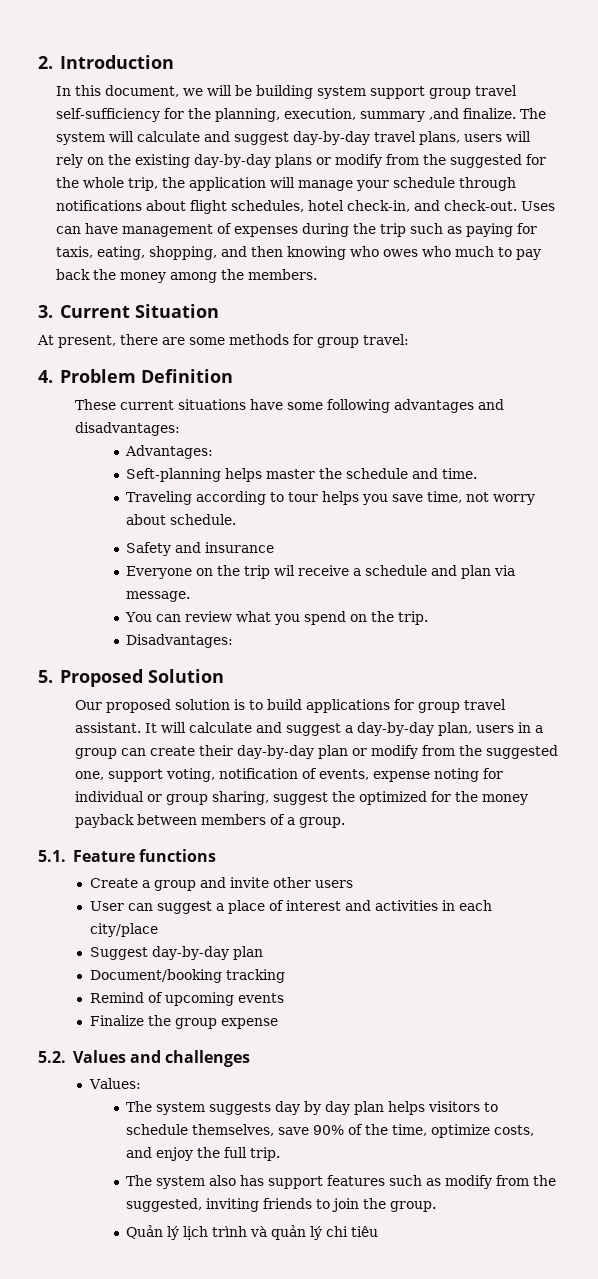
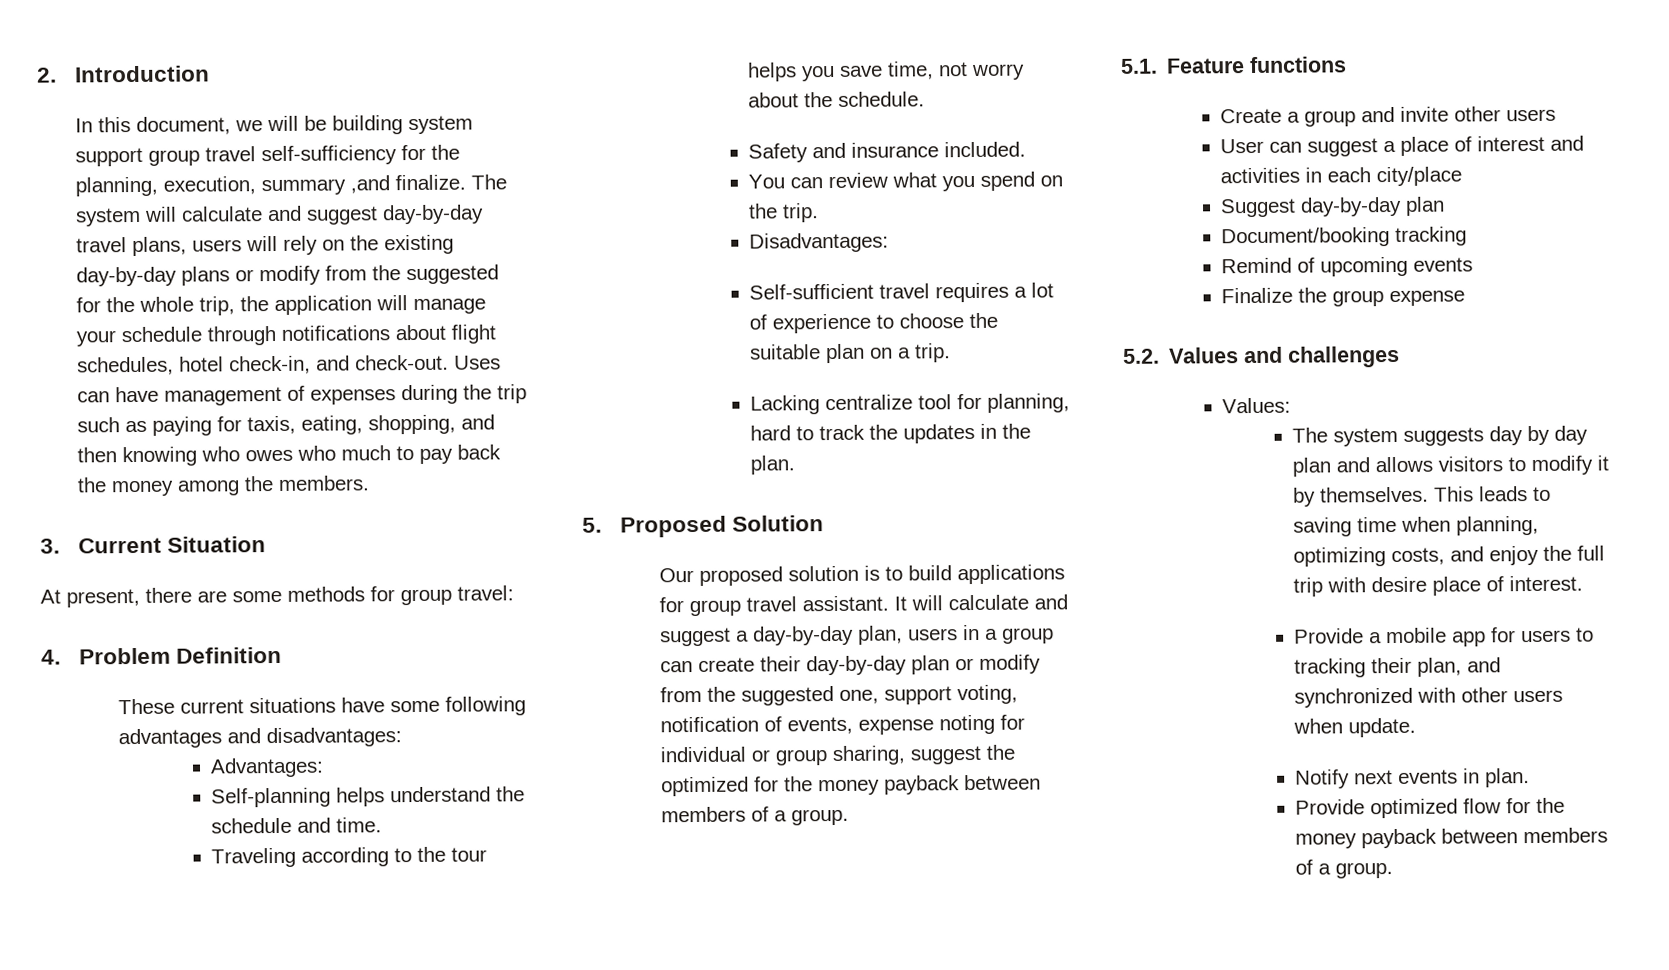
- Seft-planning helps master the schedule and time.
+ Self-planning helps understand the schedule and time.
- Traveling according to tour helps you save time, not worry about schedule.
+ Traveling according to the tour helps you save time, not worry about the schedule.
- Safety and insurance
- Everyone on the trip wil receive a schedule and plan via message.
+ Safety and insurance included.
+ Self-sufficient travel requires a lot of experience to choose the suitable plan on a trip.
+ Lacking centralize tool for planning, hard to track the updates in the plan.
- The system suggests day by day plan helps visitors to schedule themselves, save 90% of the time, optimize costs, and enjoy the full trip.
- The system also has support features such as modify from the suggested, inviting friends to join the group.
- Quản lý lịch trình và quản lý chi tiêu
+ The system suggests day by day plan and allows visitors to modify it by themselves. This leads to saving time when planning, optimizing costs, and enjoy the full trip with desire place of interest.
+ Provide a mobile app for users to tracking their plan, and synchronized with other users when update.
+ Notify next events in plan.
+ Provide optimized flow for the money payback between members of a group.

